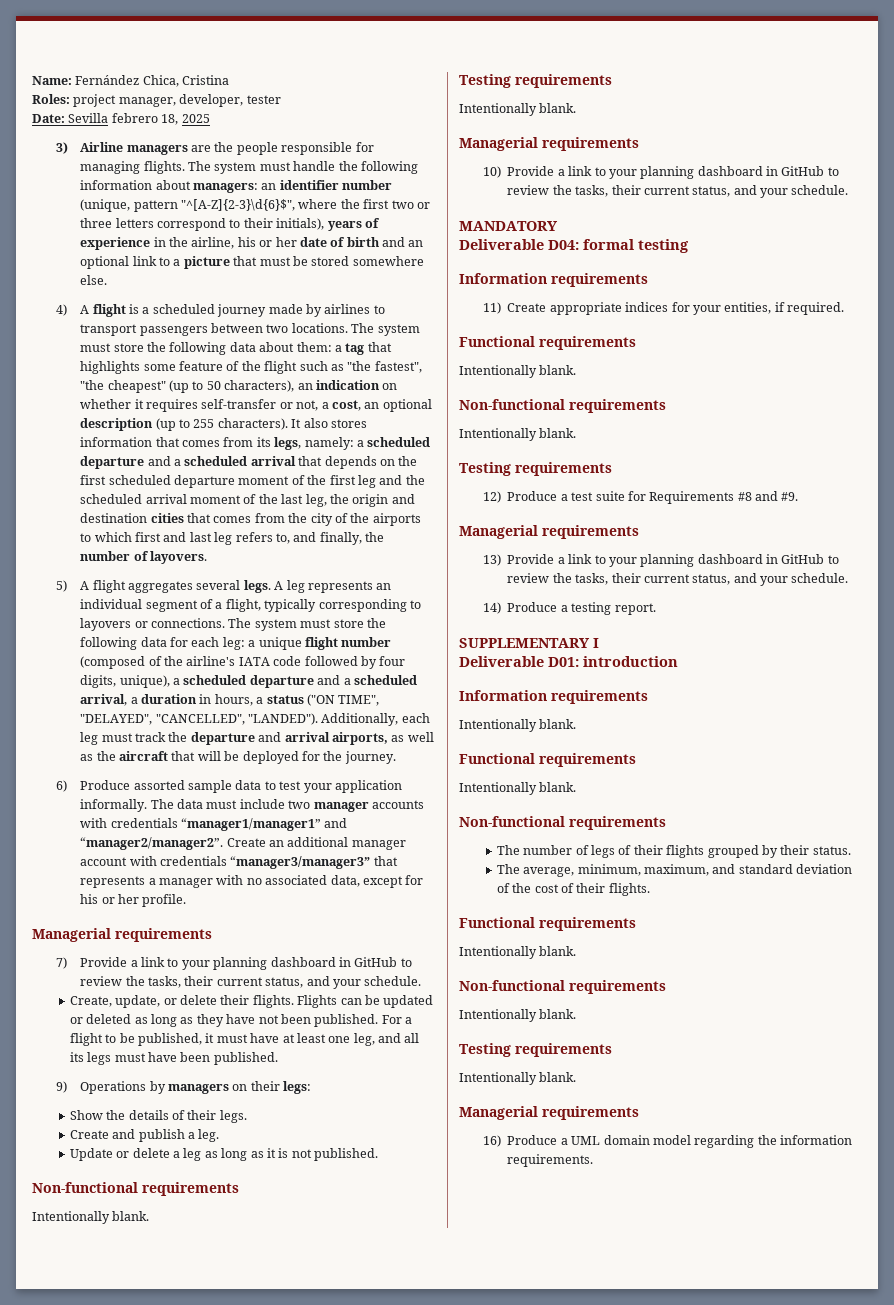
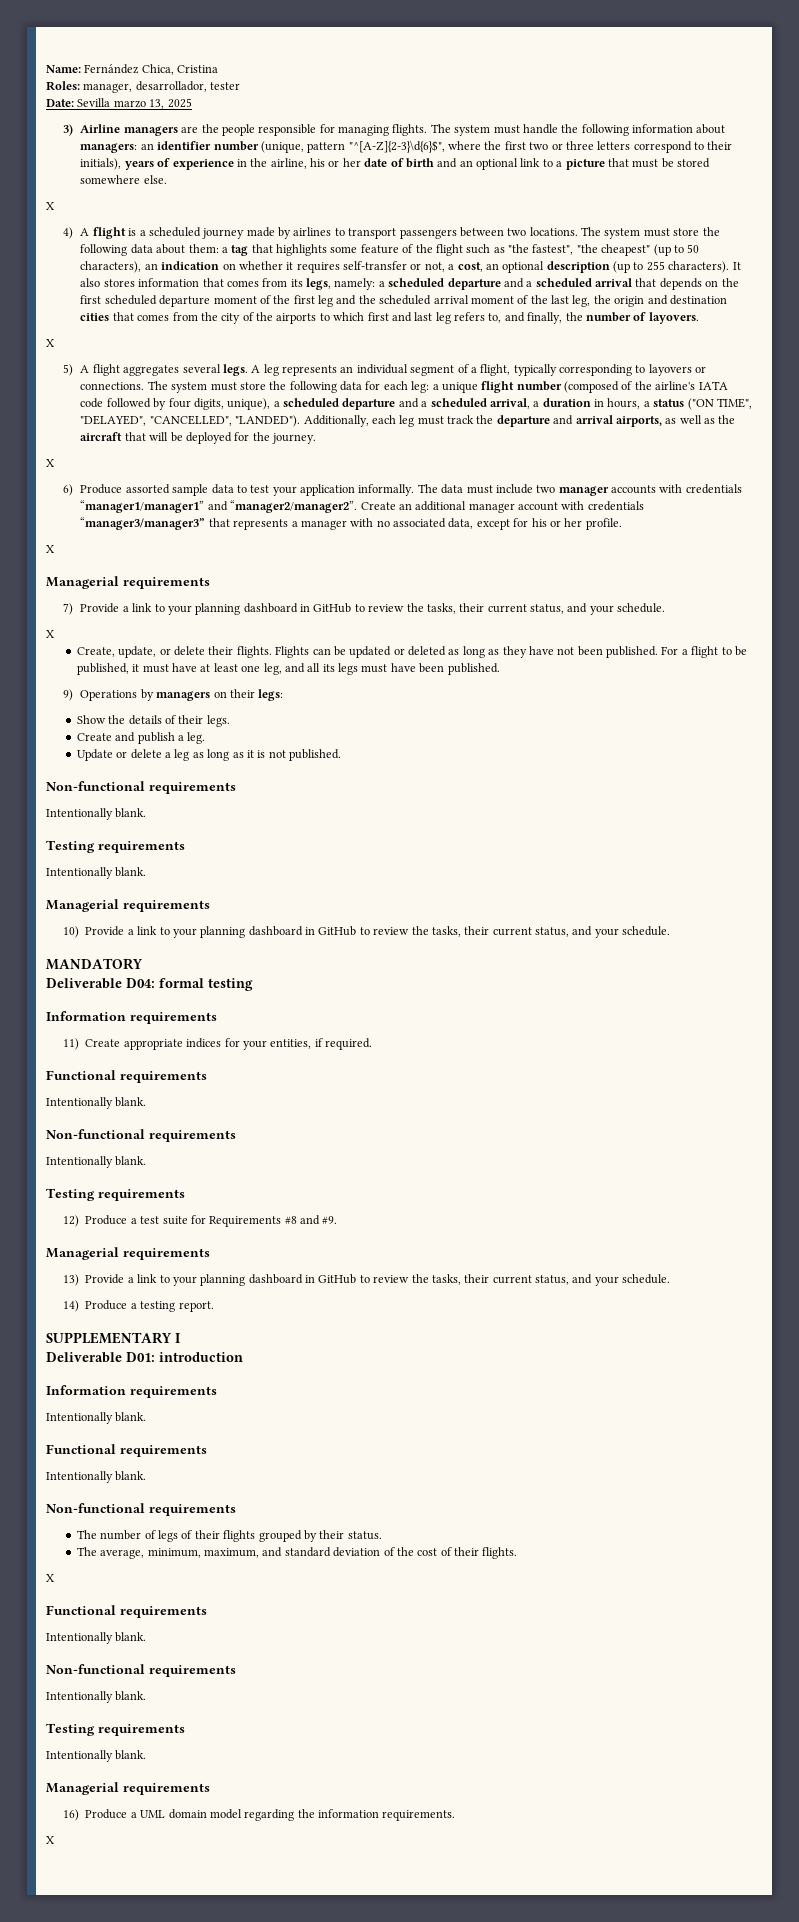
- Roles: project manager, developer, tester
+ Roles: manager, desarrollador, tester
- Date: Sevilla febrero 18, 2025
+ Date: Sevilla marzo 13, 2025
  The system must handle the following information about managers: an identifier number (unique, pattern "^[A-Z]{2-3}\d{6}$", where the first two or three letters correspond to their initials), years of experience in the airline, his or her date of birth and an optional link to a picture that must be stored somewhere else.
+ X
  a scheduled departure and a scheduled arrival that depends on the first scheduled departure moment of the first leg and the scheduled arrival moment of the last leg, the origin and destination cities that comes from the city of the airports to which first and last leg refers to, and finally, the number of layovers.
+ X
  Additionally, each leg must track the departure and arrival airports, as well as the aircraft that will be deployed for the journey.
+ X
  Create an additional manager account with credentials “manager3/manager3” that represents a manager with no associated data, except for his or her profile.
+ X
  7) Provide a link to your planning dashboard in GitHub to review the tasks, their current status, and your schedule.
+ X
  The average, minimum, maximum, and standard deviation of the cost of their flights.
+ X
  16) Produce a UML domain model regarding the information requirements.
+ X

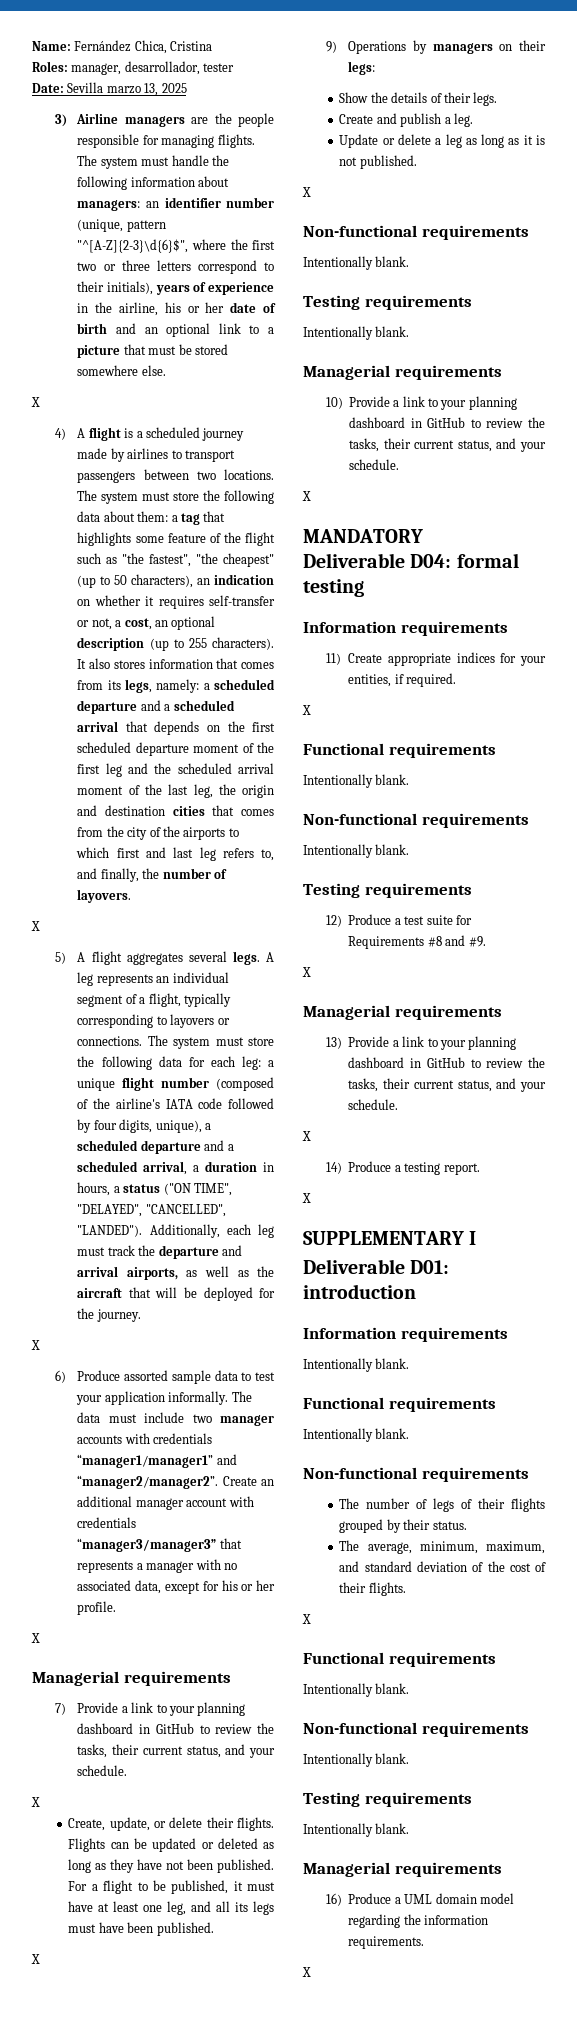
  For a flight to be published, it must have at least one leg, and all its legs must have been published.
+ X
  Update or delete a leg as long as it is not published.
+ X
  10) Provide a link to your planning dashboard in GitHub to review the tasks, their current status, and your schedule.
+ X
  11) Create appropriate indices for your entities, if required.
+ X
  12) Produce a test suite for Requirements #8 and #9.
+ X
  13) Provide a link to your planning dashboard in GitHub to review the tasks, their current status, and your schedule.
+ X
  14) Produce a testing report.
+ X

